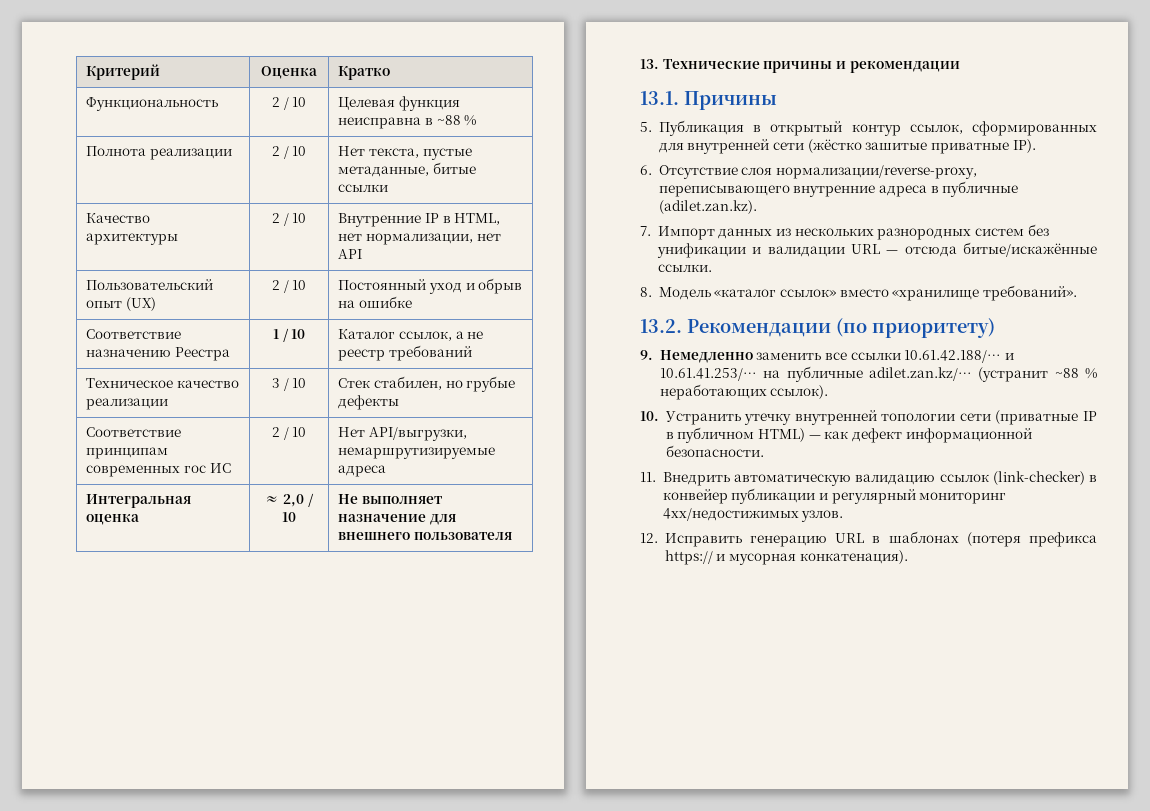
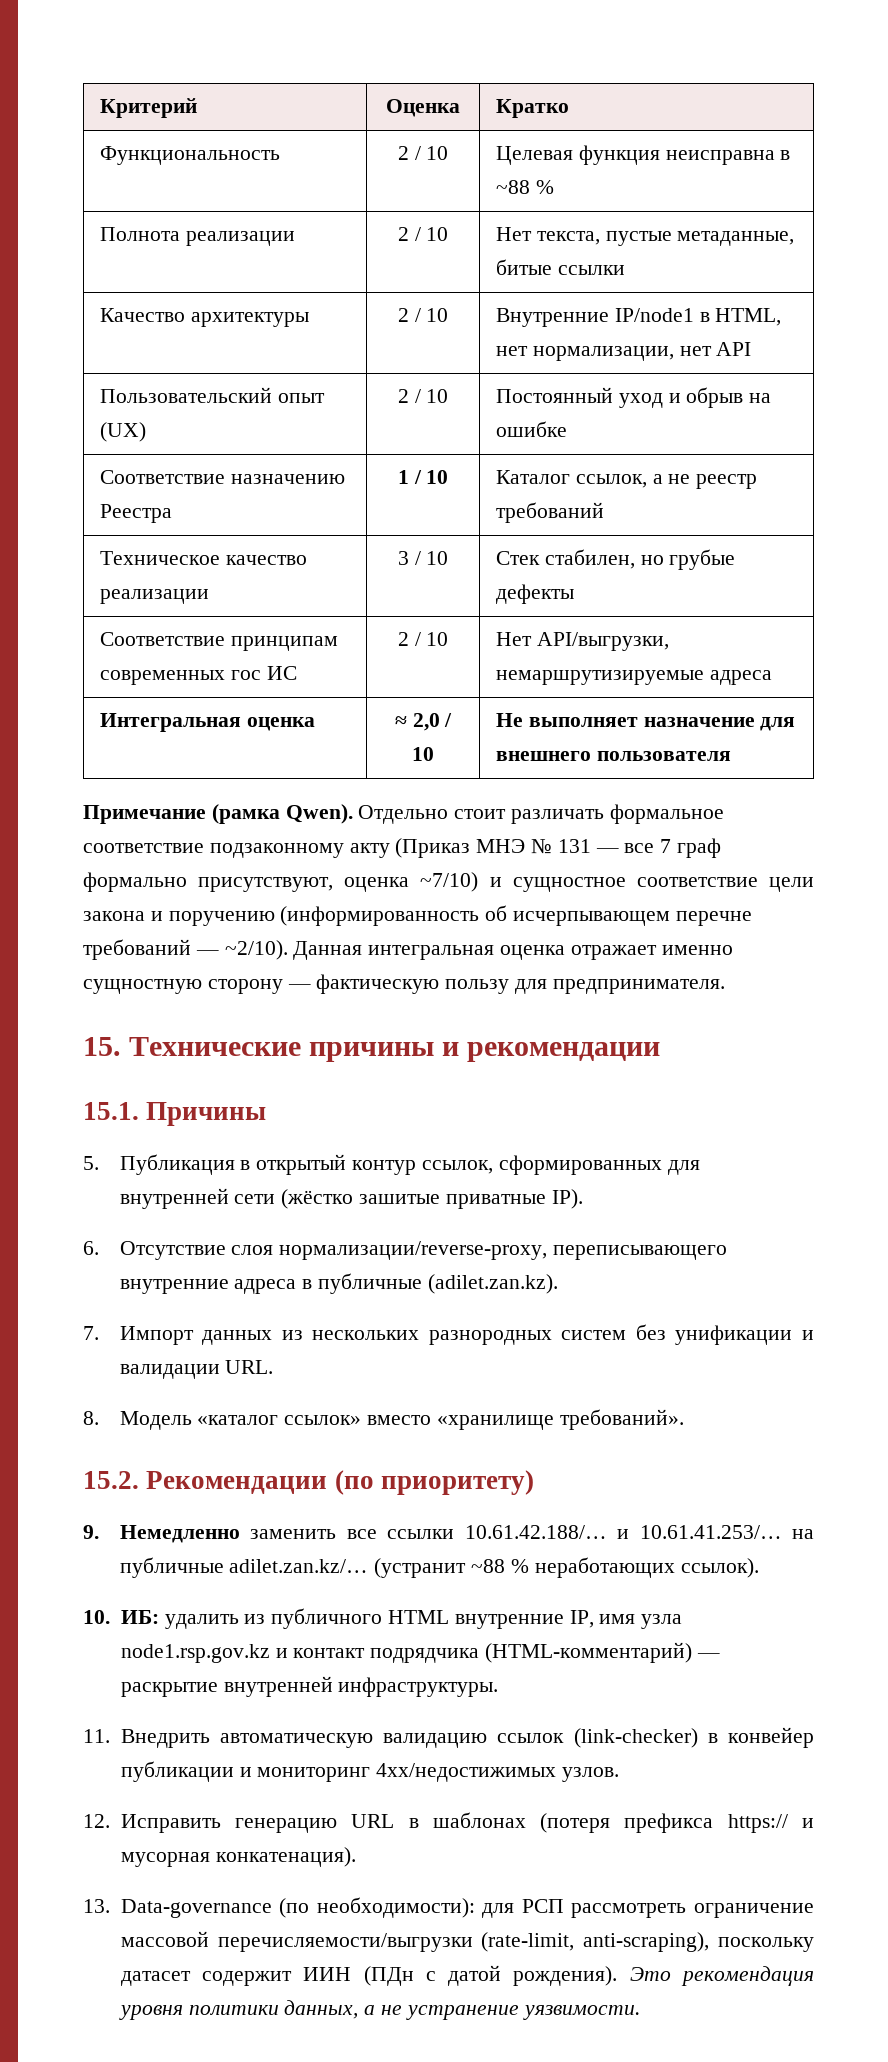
- Качество архитектуры | 2 / 10 | Внутренние IP в HTML, нет нормализации, нет API
+ Качество архитектуры | 2 / 10 | Внутренние IP/node1 в HTML, нет нормализации, нет API
- 13. Технические причины и рекомендации
+ Примечание (рамка Qwen). Отдельно стоит различать формальное соответствие подзаконному акту (Приказ МНЭ № 131 — все 7 граф формально присутствуют, оценка ~7/10) и сущностное соответствие цели закона и поручению (информированность об исчерпывающем перечне требований — ~2/10). Данная интегральная оценка отражает именно сущностную сторону — фактическую пользу для предпринимателя.
+ 15. Технические причины и рекомендации
- 13.1. Причины
+ 15.1. Причины
- 7. Импорт данных из нескольких разнородных систем без унификации и валидации URL — отсюда битые/искажённые ссылки.
+ 7. Импорт данных из нескольких разнородных систем без унификации и валидации URL.
- 13.2. Рекомендации (по приоритету)
+ 15.2. Рекомендации (по приоритету)
- 10. Устранить утечку внутренней топологии сети (приватные IP в публичном HTML) — как дефект информационной безопасности.
+ 10. ИБ: удалить из публичного HTML внутренние IP, имя узла node1.rsp.gov.kz и контакт подрядчика (HTML-комментарий) — раскрытие внутренней инфраструктуры.
- 11. Внедрить автоматическую валидацию ссылок (link-checker) в конвейер публикации и регулярный мониторинг 4xx/недостижимых узлов.
+ 11. Внедрить автоматическую валидацию ссылок (link-checker) в конвейер публикации и мониторинг 4xx/недостижимых узлов.
+ 13. Data-governance (по необходимости): для РСП рассмотреть ограничение массовой перечисляемости/выгрузки (rate-limit, anti-scraping), поскольку датасет содержит ИИН (ПДн с датой рождения). Это рекомендация уровня политики данных, а не устранение уязвимости.

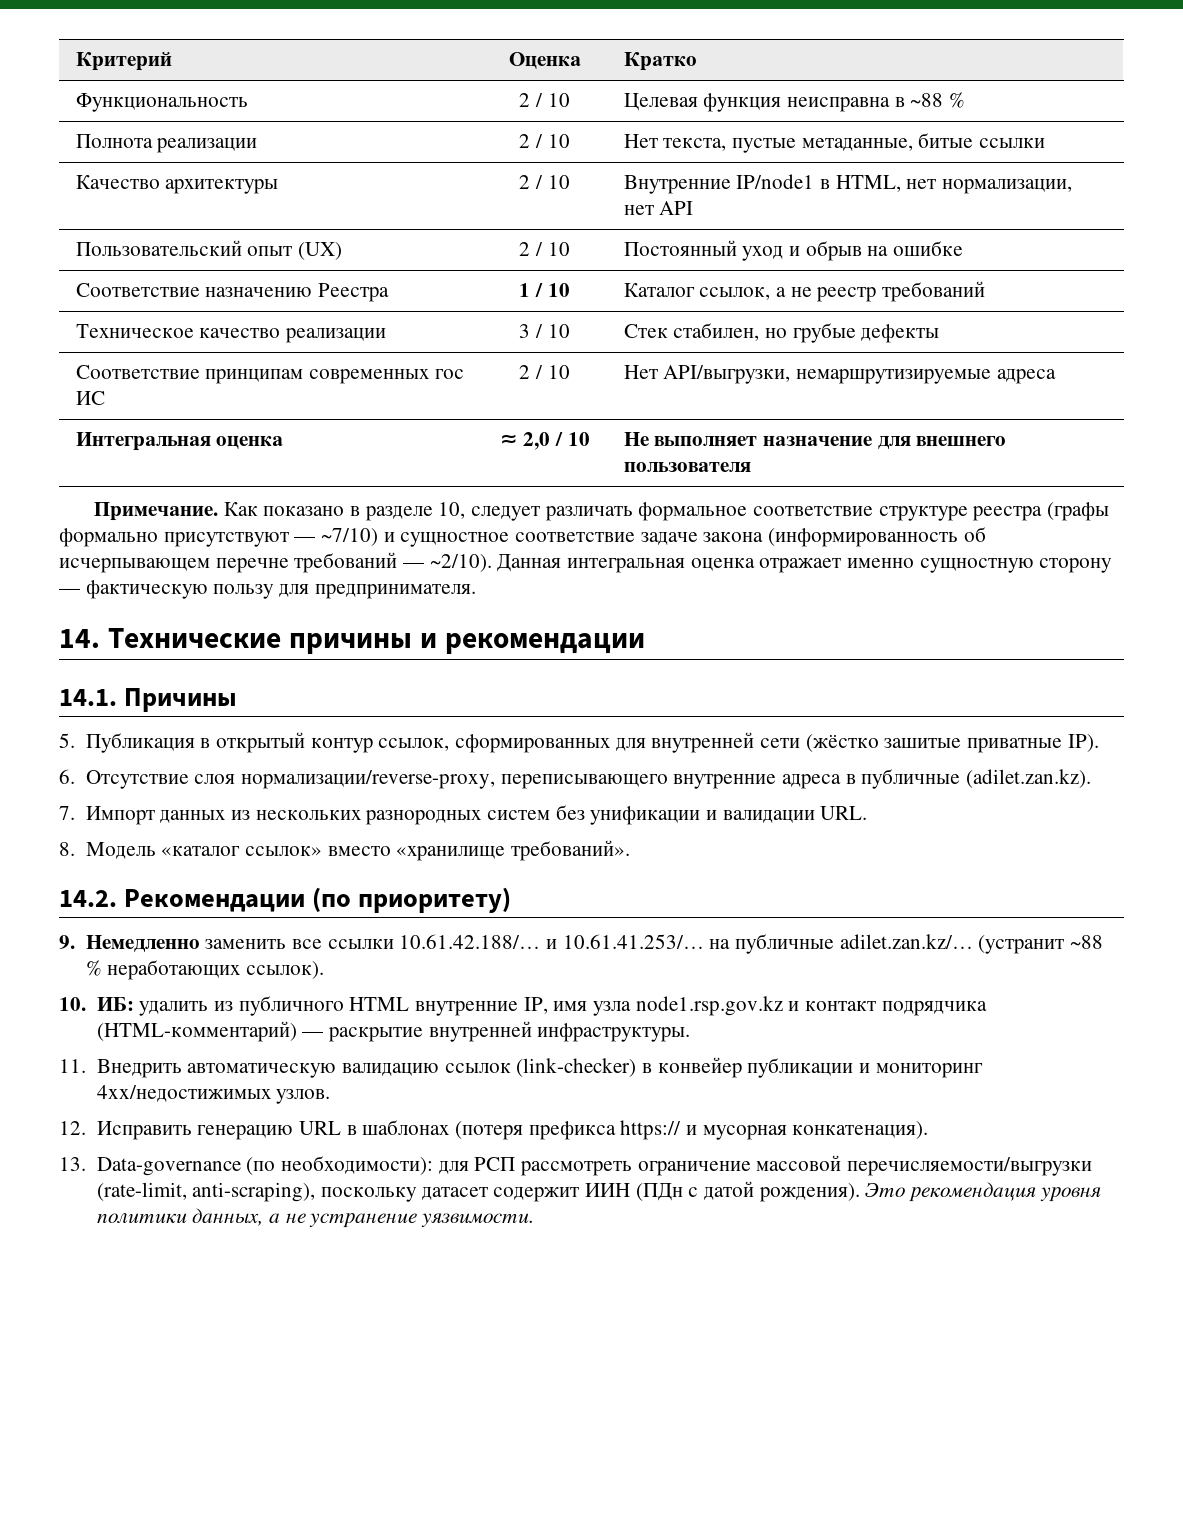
- Примечание (рамка Qwen). Отдельно стоит различать формальное соответствие подзаконному акту (Приказ МНЭ № 131 — все 7 граф формально присутствуют, оценка ~7/10) и сущностное соответствие цели закона и поручению (информированность об исчерпывающем перечне требований — ~2/10).
+ Примечание. Как показано в разделе 10, следует различать формальное соответствие структуре реестра (графы формально присутствуют — ~7/10) и сущностное соответствие задаче закона (информированность об исчерпывающем перечне требований — ~2/10).
- 15. Технические причины и рекомендации
+ 14. Технические причины и рекомендации
- 15.1. Причины
+ 14.1. Причины
- 15.2. Рекомендации (по приоритету)
+ 14.2. Рекомендации (по приоритету)

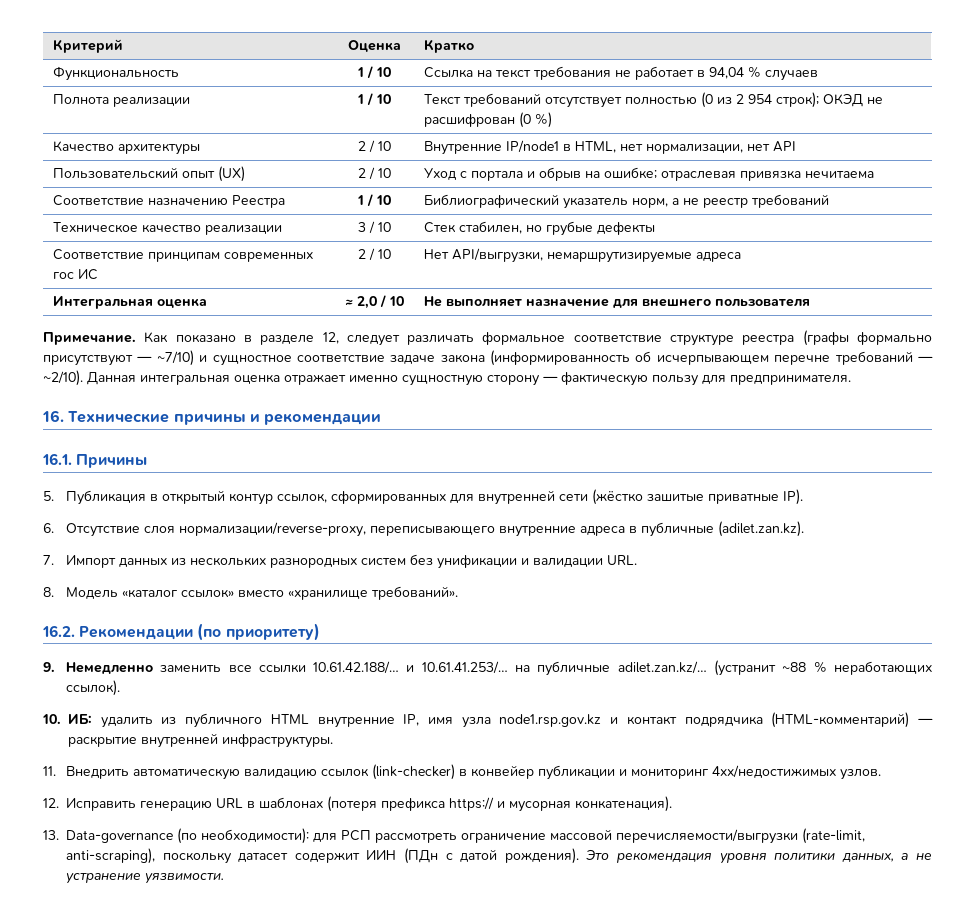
- Функциональность | 2 / 10 | Целевая функция неисправна в ~88 %
+ Функциональность | 1 / 10 | Ссылка на текст требования не работает в 94,04 % случаев
- Полнота реализации | 2 / 10 | Нет текста, пустые метаданные, битые ссылки
+ Полнота реализации | 1 / 10 | Текст требований отсутствует полностью (0 из 2 954 строк); ОКЭД не расшифрован (0 %)
- Пользовательский опыт (UX) | 2 / 10 | Постоянный уход и обрыв на ошибке
+ Пользовательский опыт (UX) | 2 / 10 | Уход с портала и обрыв на ошибке; отраслевая привязка нечитаема
- Соответствие назначению Реестра | 1 / 10 | Каталог ссылок, а не реестр требований
+ Соответствие назначению Реестра | 1 / 10 | Библиографический указатель норм, а не реестр требований
- Как показано в разделе 10, следует различать формальное соответствие структуре реестра (графы формально присутствуют — ~7/10) и сущностное соответствие задаче закона (информированность об исчерпывающем перечне требований — ~2/10).
+ Как показано в разделе 12, следует различать формальное соответствие структуре реестра (графы формально присутствуют — ~7/10) и сущностное соответствие задаче закона (информированность об исчерпывающем перечне требований — ~2/10).
- 14. Технические причины и рекомендации
+ 16. Технические причины и рекомендации
- 14.1. Причины
+ 16.1. Причины
- 14.2. Рекомендации (по приоритету)
+ 16.2. Рекомендации (по приоритету)

